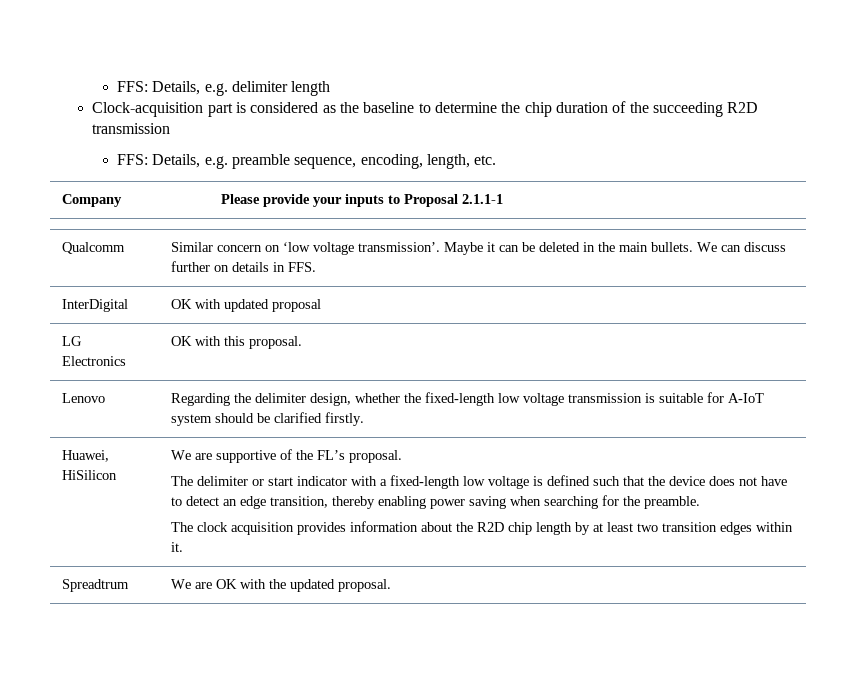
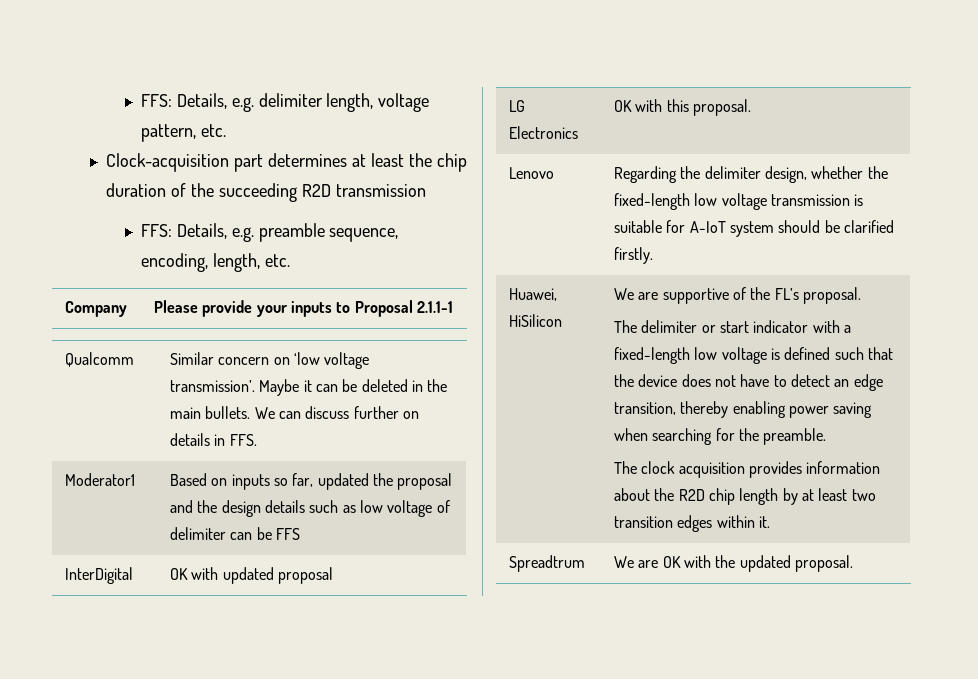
- FFS: Details, e.g. delimiter length
- Clock-acquisition part is considered as the baseline to determine the chip duration of the succeeding R2D transmission
+ FFS: Details, e.g. delimiter length, voltage pattern, etc.
+ Clock-acquisition part determines at least the chip duration of the succeeding R2D transmission
+ Moderator1 | Based on inputs so far, updated the proposal and the design details such as low voltage of delimiter can be FFS

